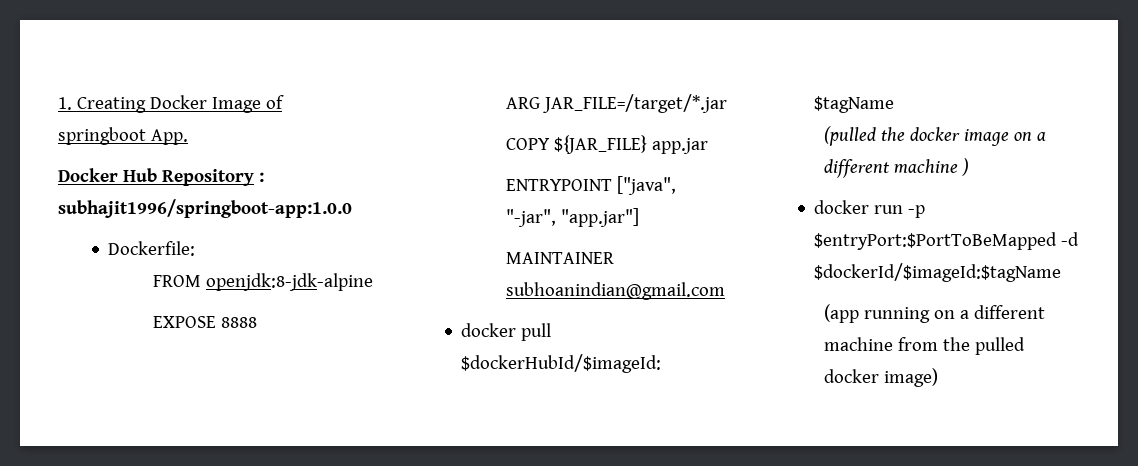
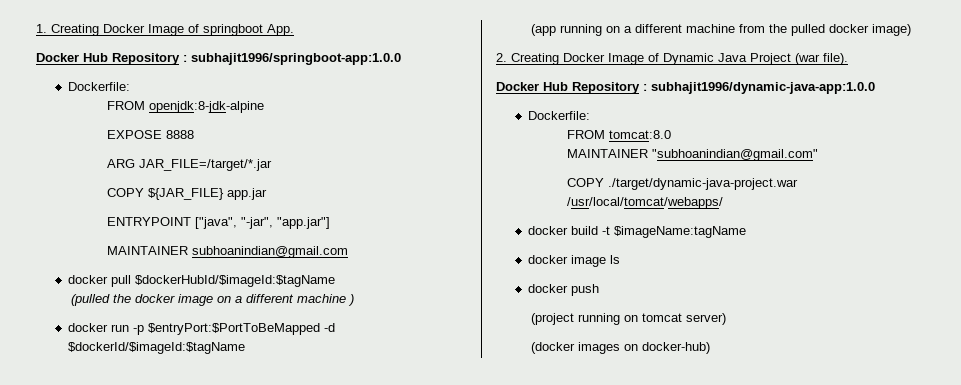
+ 2. Creating Docker Image of Dynamic Java Project (war file).
+ Docker Hub Repository : subhajit1996/dynamic-java-app:1.0.0
+ Dockerfile:
+ FROM tomcat:8.0
+ MAINTAINER "subhoanindian@gmail.com"
+ COPY ./target/dynamic-java-project.war /usr/local/tomcat/webapps/
+ docker build -t $imageName:tagName
+ docker image ls
+ docker push
+ (project running on tomcat server)
+ (docker images on docker-hub)

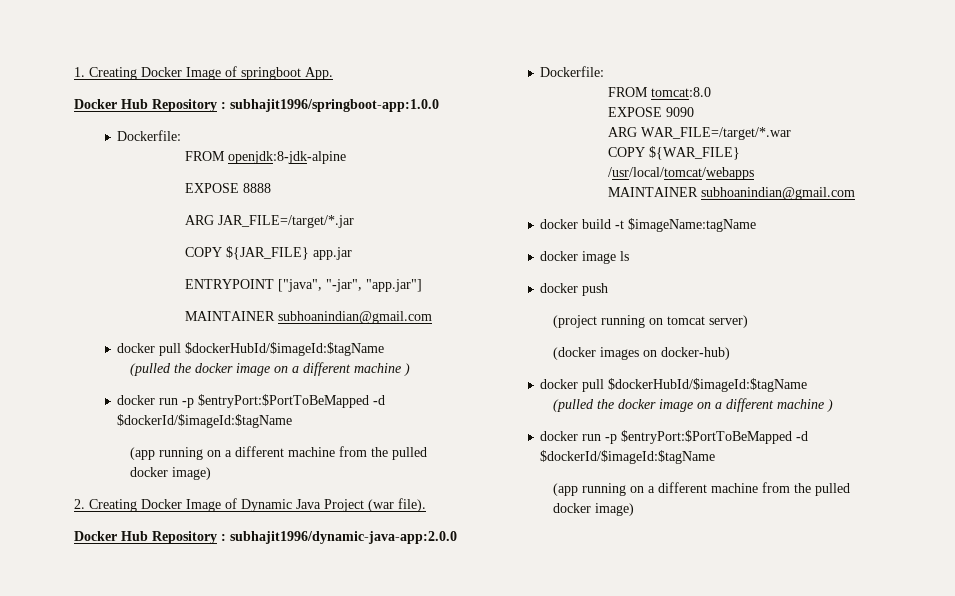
- Docker Hub Repository : subhajit1996/dynamic-java-app:1.0.0
+ Docker Hub Repository : subhajit1996/dynamic-java-app:2.0.0
- MAINTAINER "subhoanindian@gmail.com"
- COPY ./target/dynamic-java-project.war /usr/local/tomcat/webapps/
+ EXPOSE 9090
+ ARG WAR_FILE=/target/*.war
+ COPY ${WAR_FILE} /usr/local/tomcat/webapps
+ MAINTAINER subhoanindian@gmail.com
  (docker images on docker-hub)
+ docker pull $dockerHubId/$imageId:$tagName
+ (pulled the docker image on a different machine )
+ docker run -p $entryPort:$PortToBeMapped -d $dockerId/$imageId:$tagName
+ (app running on a different machine from the pulled docker image)

